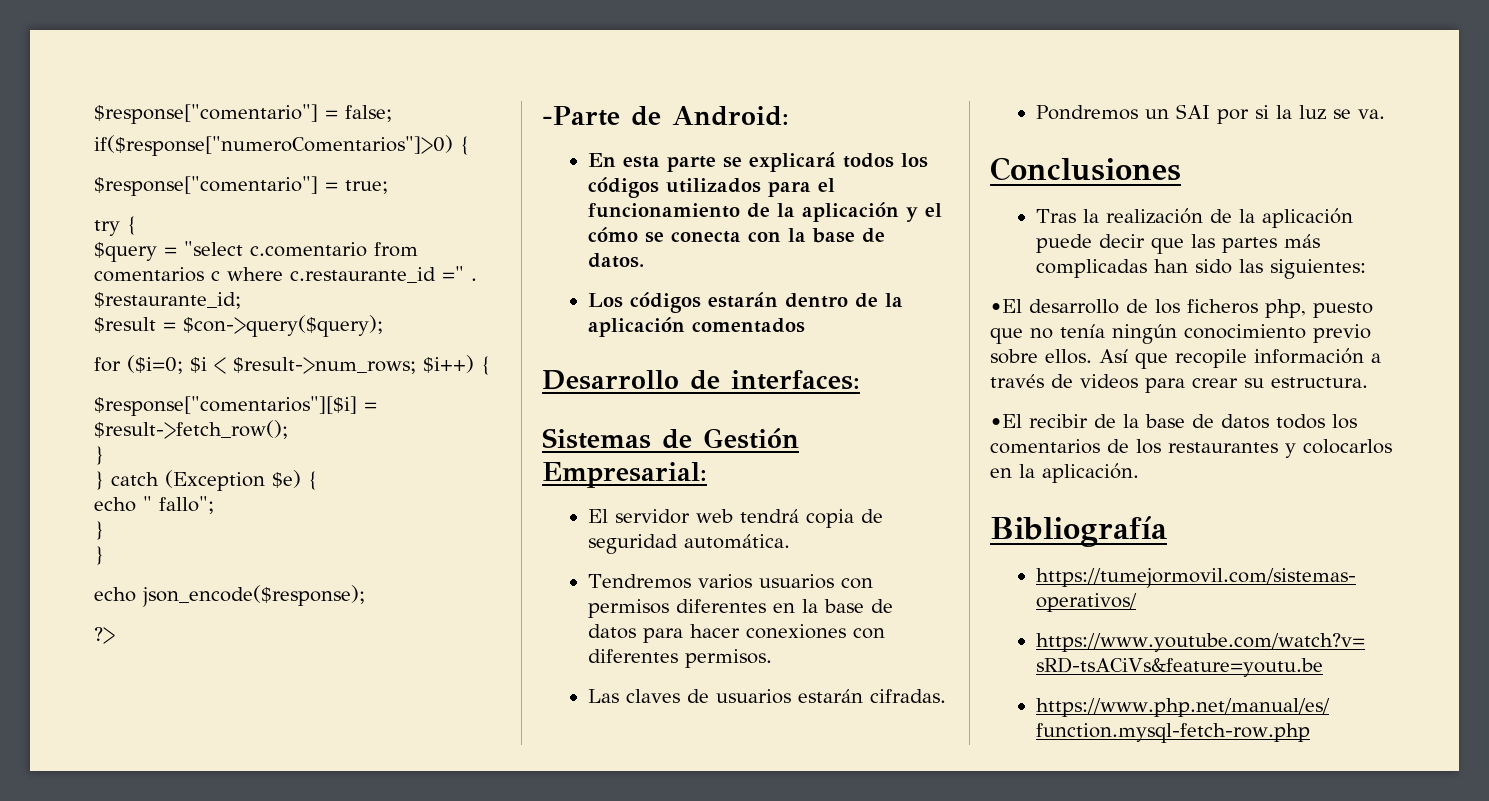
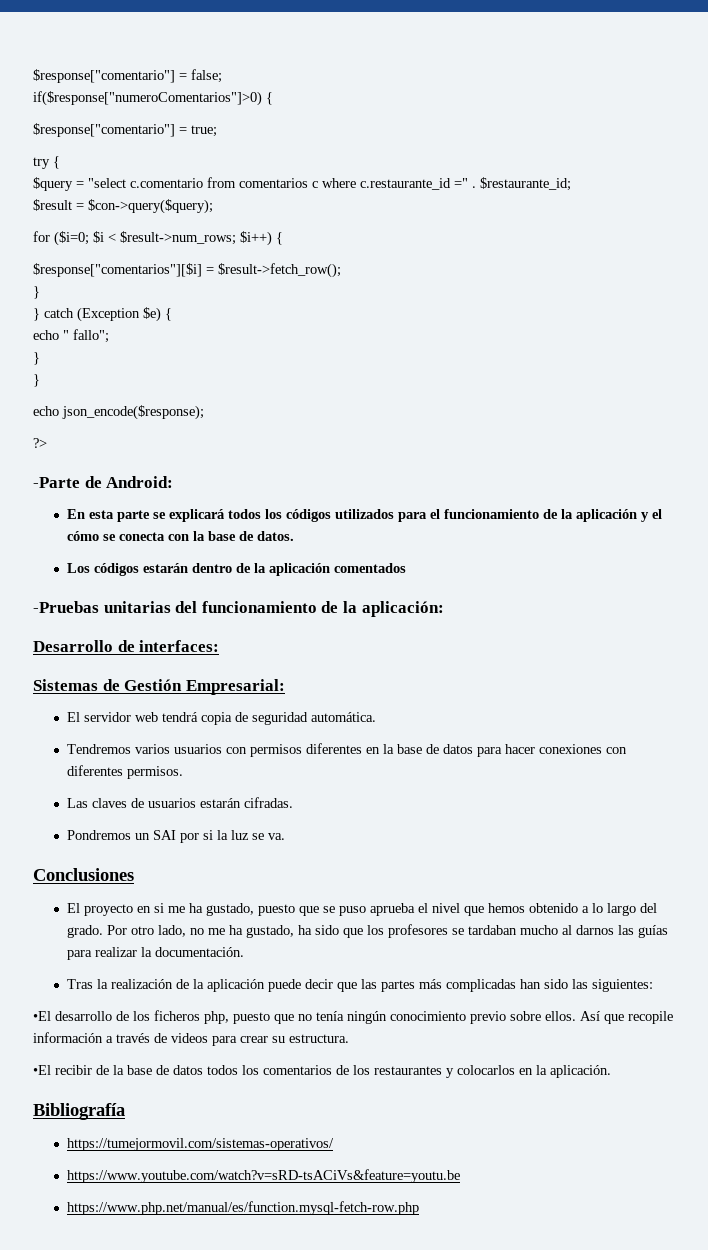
+ -Pruebas unitarias del funcionamiento de la aplicación:
+ El proyecto en si me ha gustado, puesto que se puso aprueba el nivel que hemos obtenido a lo largo del grado. Por otro lado, no me ha gustado, ha sido que los profesores se tardaban mucho al darnos las guías para realizar la documentación.

